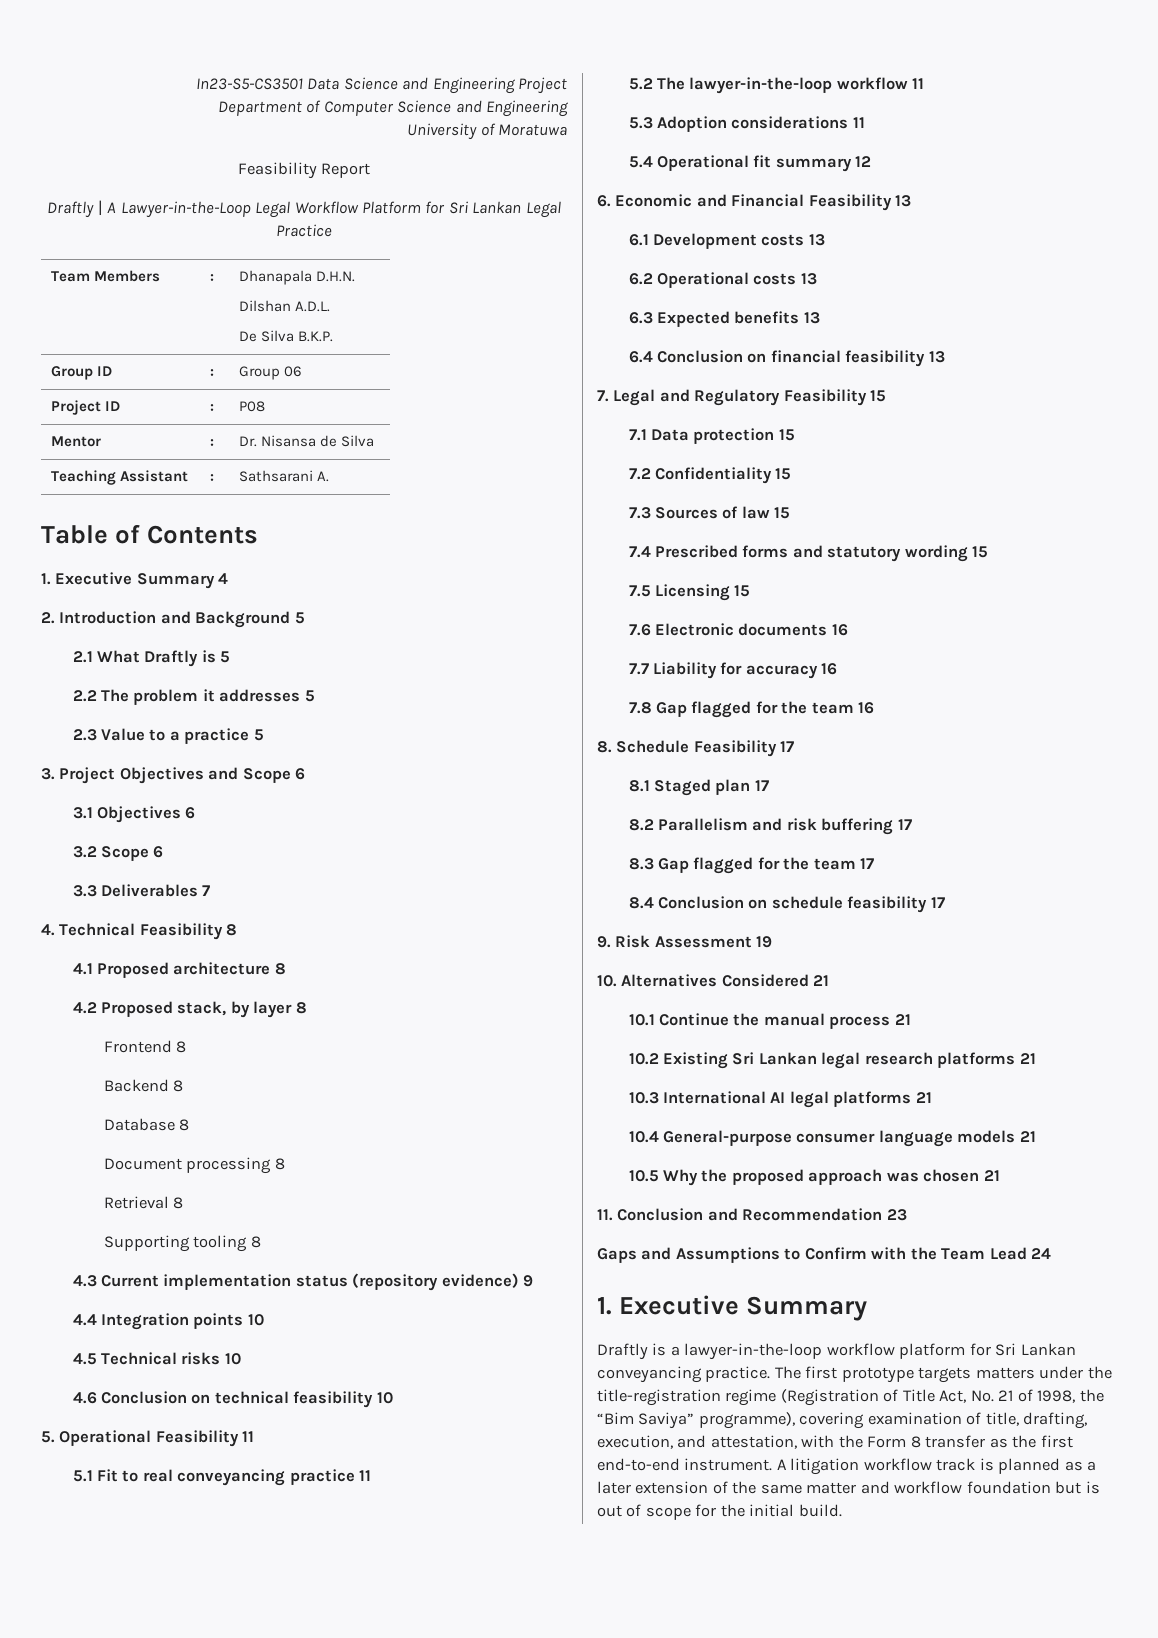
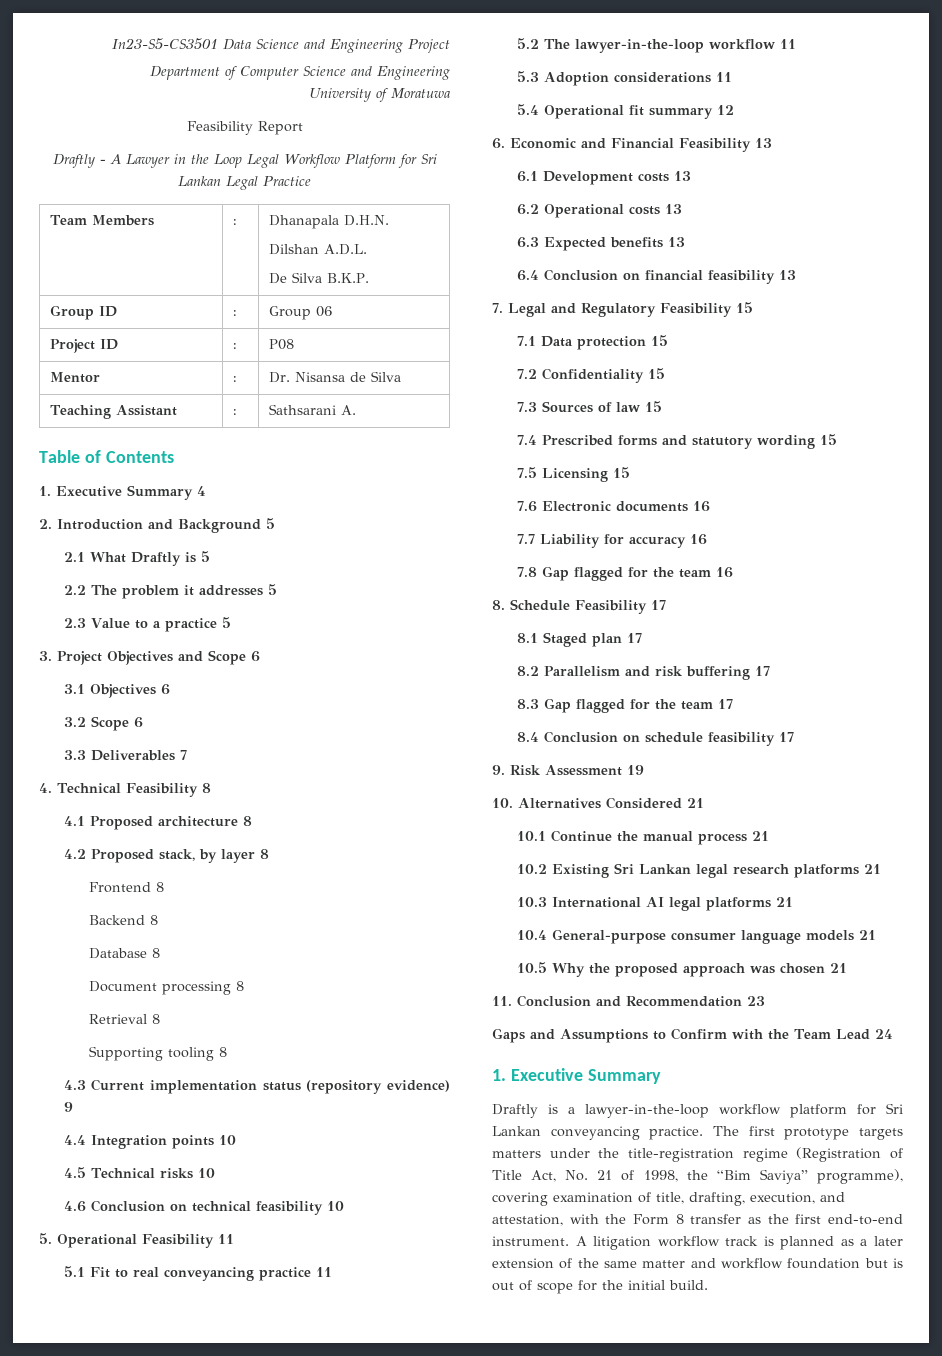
- Draftly | A Lawyer-in-the-Loop Legal Workflow Platform for Sri Lankan Legal Practice
+ Draftly - A Lawyer in the Loop Legal Workflow Platform for Sri Lankan Legal Practice

